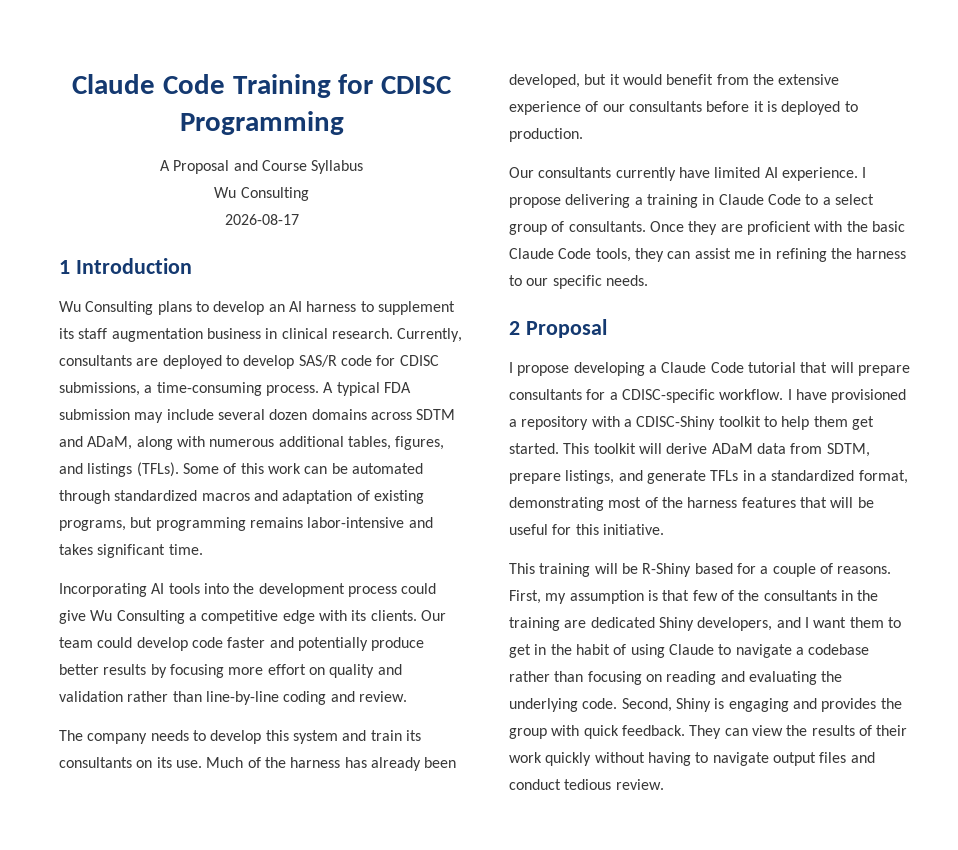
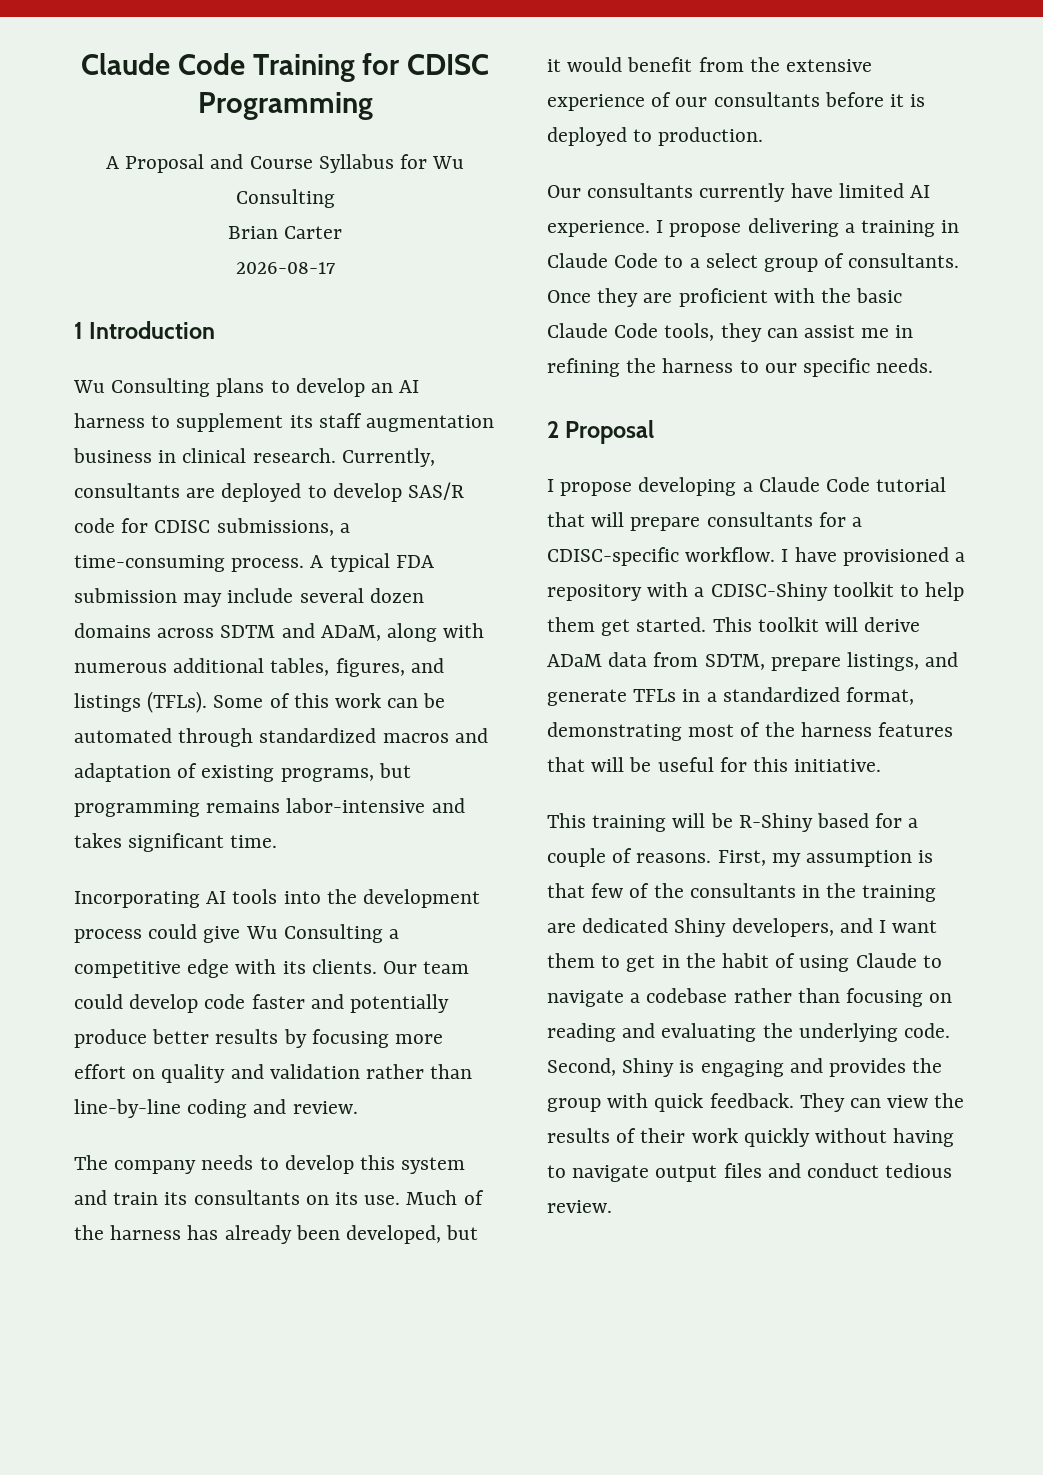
- A Proposal and Course Syllabus
- Wu Consulting
+ A Proposal and Course Syllabus for Wu Consulting
+ Brian Carter

